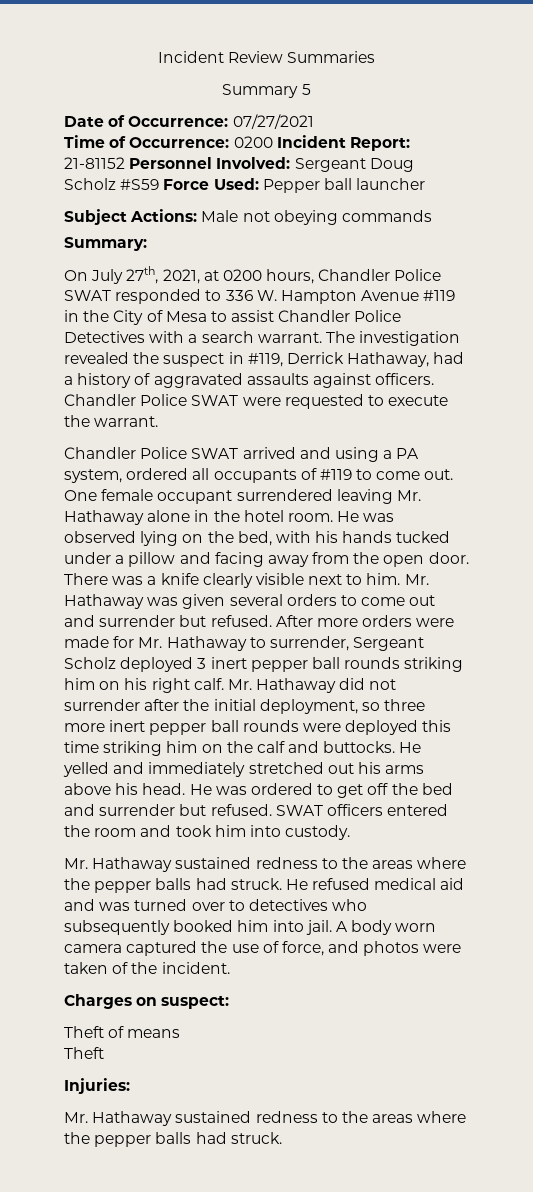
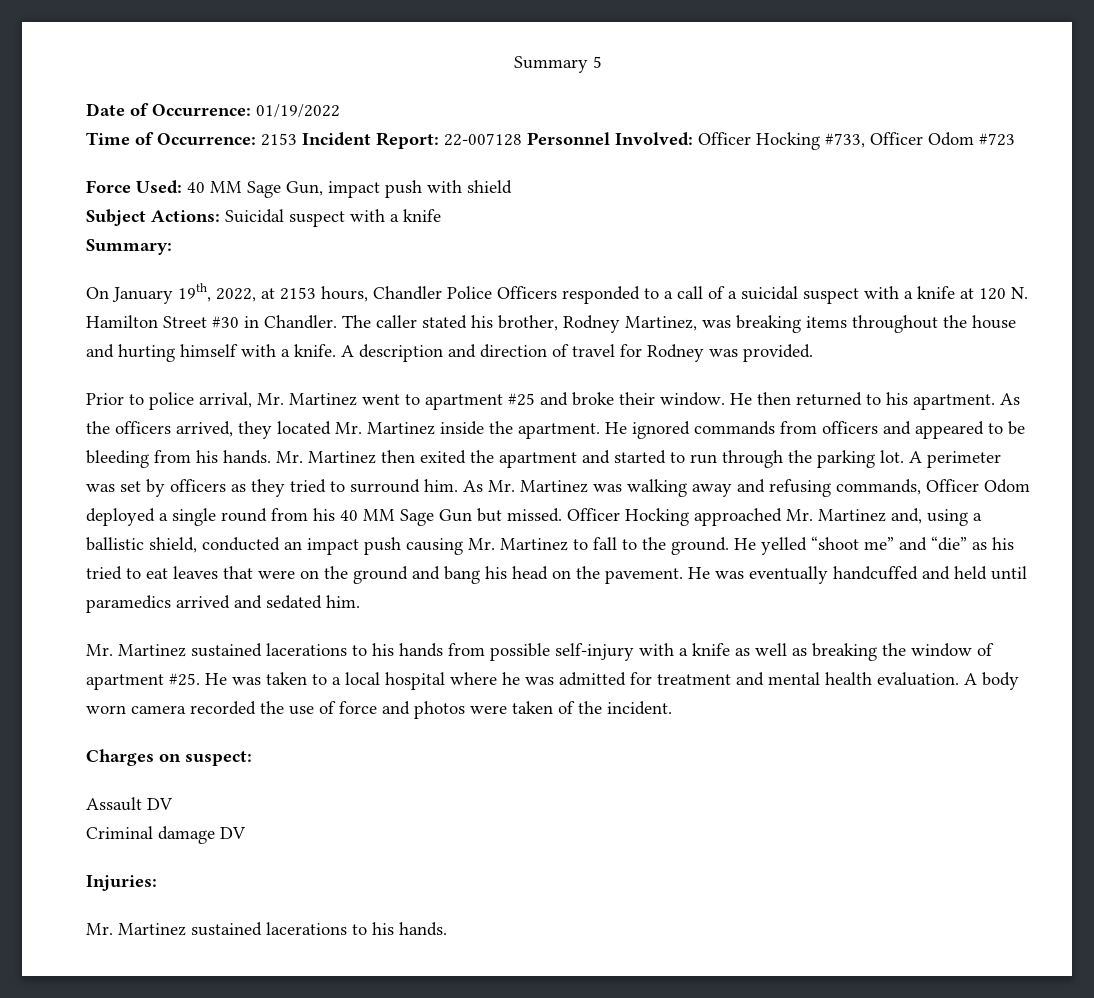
- Incident Review Summaries
- Date of Occurrence: 07/27/2021
+ Date of Occurrence: 01/19/2022
- Time of Occurrence: 0200 Incident Report: 21-81152 Personnel Involved: Sergeant Doug Scholz #S59 Force Used: Pepper ball launcher
- Subject Actions: Male not obeying commands
+ Time of Occurrence: 2153 Incident Report: 22-007128 Personnel Involved: Officer Hocking #733, Officer Odom #723
+ Force Used: 40 MM Sage Gun, impact push with shield
+ Subject Actions: Suicidal suspect with a knife
  Summary:
- On July 27th, 2021, at 0200 hours, Chandler Police SWAT responded to 336 W. Hampton Avenue #119 in the City of Mesa to assist Chandler Police Detectives with a search warrant. The investigation revealed the suspect in #119, Derrick Hathaway, had a history of aggravated assaults against officers. Chandler Police SWAT were requested to execute the warrant.
- Chandler Police SWAT arrived and using a PA system, ordered all occupants of #119 to come out. One female occupant surrendered leaving Mr. Hathaway alone in the hotel room. He was observed lying on the bed, with his hands tucked under a pillow and facing away from the open door. There was a knife clearly visible next to him. Mr. Hathaway was given several orders to come out and surrender but refused. After more orders were made for Mr. Hathaway to surrender, Sergeant Scholz deployed 3 inert pepper ball rounds striking him on his right calf. Mr. Hathaway did not surrender after the initial deployment, so three more inert pepper ball rounds were deployed this time striking him on the calf and buttocks. He yelled and immediately stretched out his arms above his head. He was ordered to get off the bed and surrender but refused. SWAT officers entered the room and took him into custody.
- Mr. Hathaway sustained redness to the areas where the pepper balls had struck. He refused medical aid and was turned over to detectives who subsequently booked him into jail.
+ On January 19th, 2022, at 2153 hours, Chandler Police Officers responded to a call of a suicidal suspect with a knife at 120 N. Hamilton Street #30 in Chandler. The caller stated his brother, Rodney Martinez, was breaking items throughout the house and hurting himself with a knife. A description and direction of travel for Rodney was provided.
+ Prior to police arrival, Mr. Martinez went to apartment #25 and broke their window. He then returned to his apartment. As the officers arrived, they located Mr. Martinez inside the apartment. He ignored commands from officers and appeared to be bleeding from his hands. Mr. Martinez then exited the apartment and started to run through the parking lot. A perimeter was set by officers as they tried to surround him. As Mr. Martinez was walking away and refusing commands, Officer Odom deployed a single round from his 40 MM Sage Gun but missed. Officer Hocking approached Mr. Martinez and, using a ballistic shield, conducted an impact push causing Mr. Martinez to fall to the ground. He yelled “shoot me” and “die” as his tried to eat leaves that were on the ground and bang his head on the pavement. He was eventually handcuffed and held until paramedics arrived and sedated him.
+ Mr. Martinez sustained lacerations to his hands from possible self-injury with a knife as well as breaking the window of apartment #25. He was taken to a local hospital where he was admitted for treatment and mental health evaluation.
- A body worn camera captured the use of force, and photos were taken of the incident.
+ A body worn camera recorded the use of force and photos were taken of the incident.
- Theft of means
- Theft
+ Assault DV
+ Criminal damage DV
  Injuries:
- Mr. Hathaway sustained redness to the areas where the pepper balls had struck.
+ Mr. Martinez sustained lacerations to his hands.

